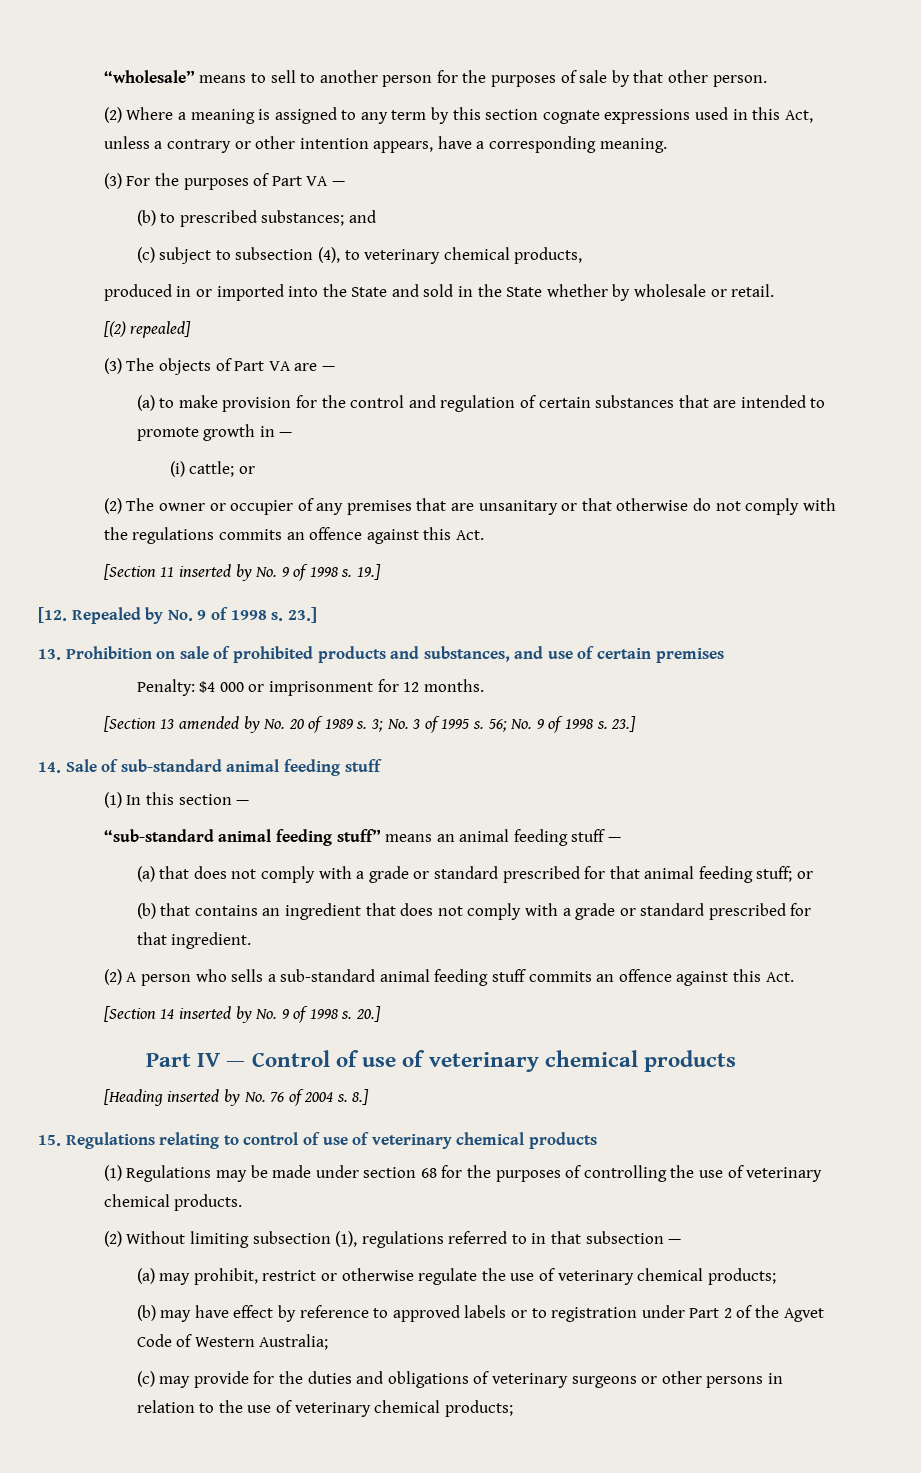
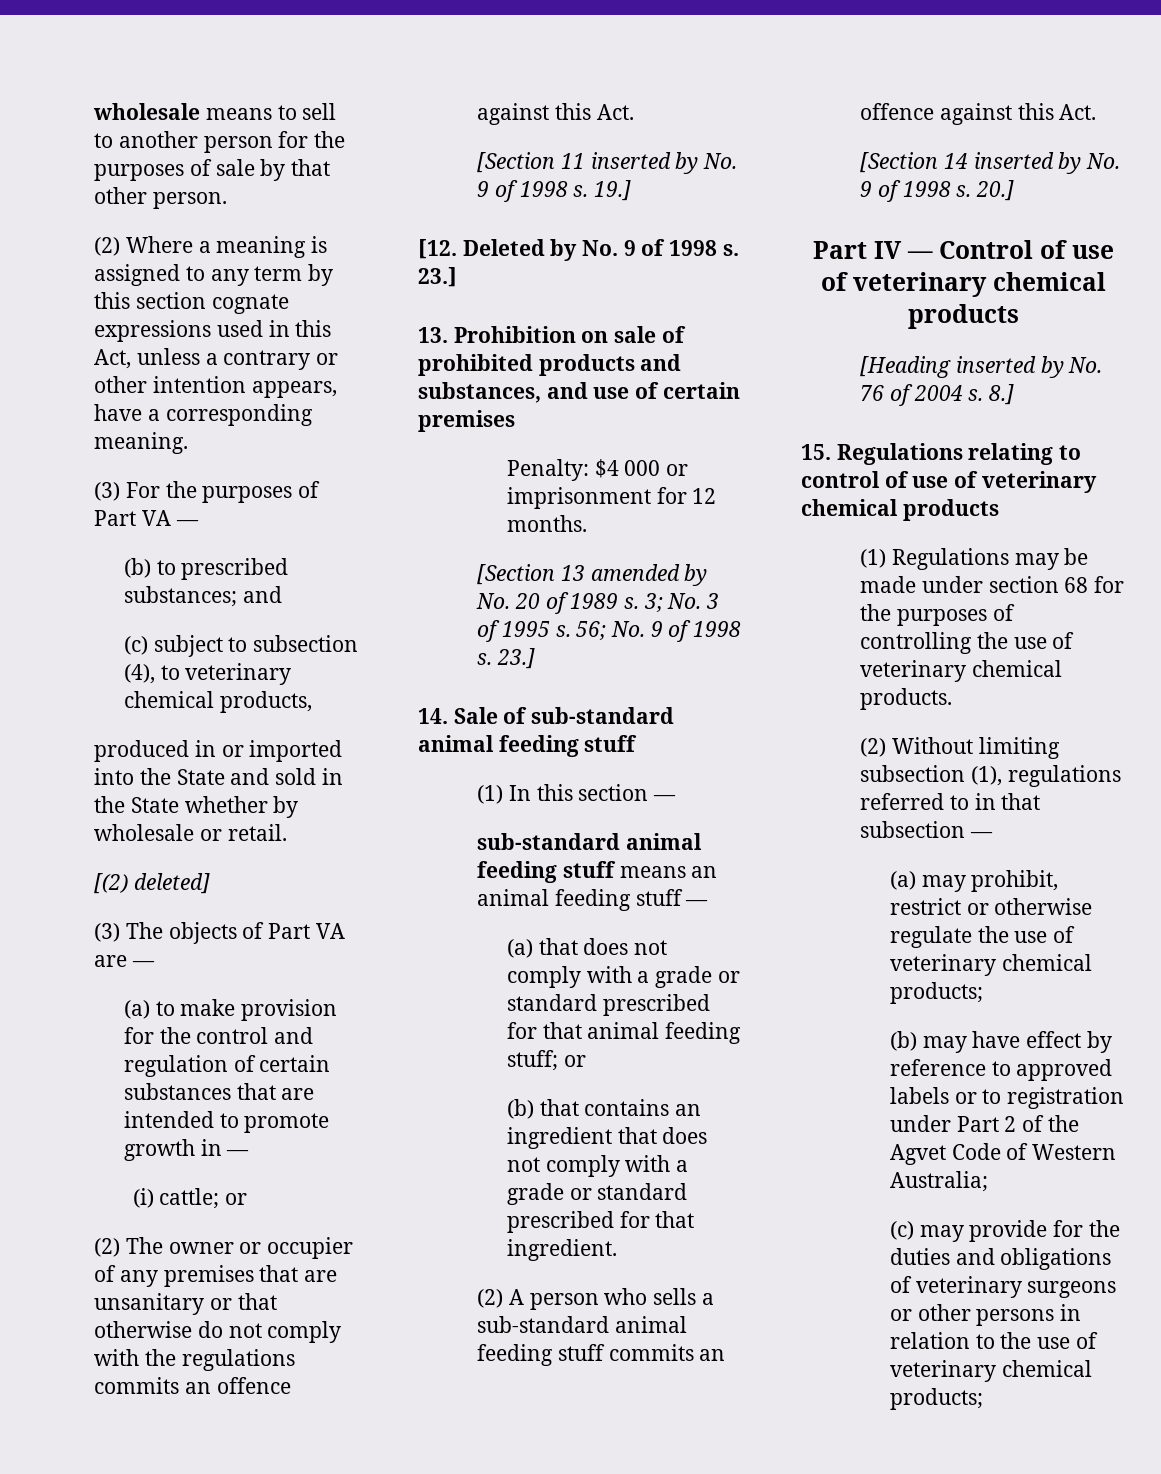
- “wholesale” means to sell to another person for the purposes of sale by that other person.
+ wholesale means to sell to another person for the purposes of sale by that other person.
- [(2) repealed]
+ [(2) deleted]
- [12. Repealed by No. 9 of 1998 s.
+ [12. Deleted by No. 9 of 1998 s.
- “sub-standard animal feeding stuff” means an animal feeding stuff —
+ sub-standard animal feeding stuff means an animal feeding stuff —

